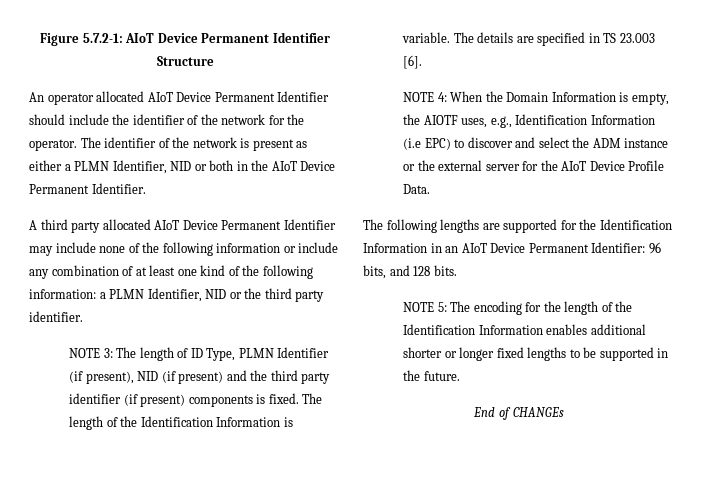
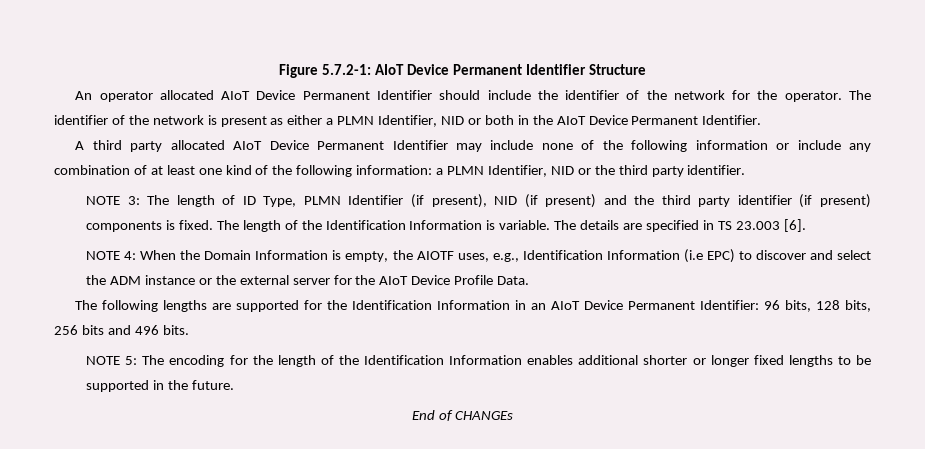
- The following lengths are supported for the Identification Information in an AIoT Device Permanent Identifier: 96 bits, and 128 bits.
+ The following lengths are supported for the Identification Information in an AIoT Device Permanent Identifier: 96 bits, 128 bits, 256 bits and 496 bits.

